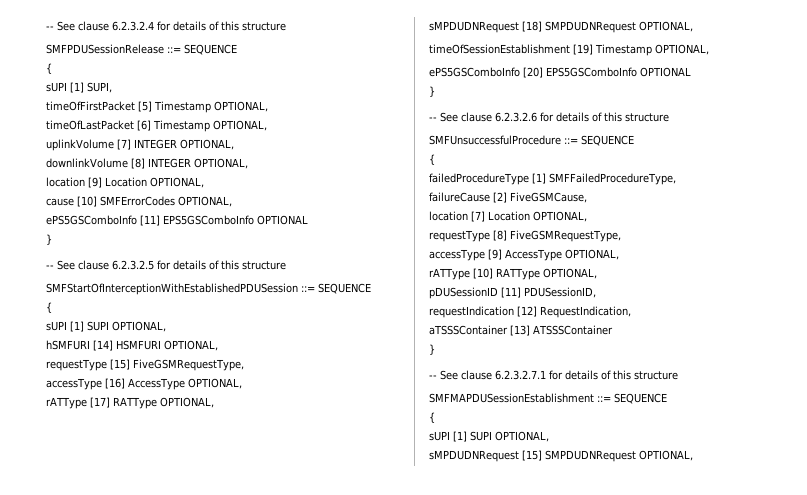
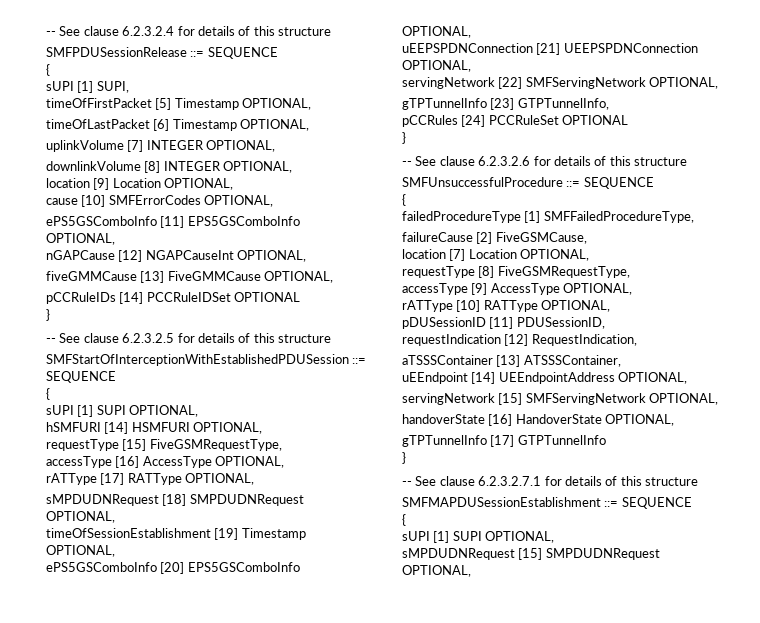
- ePS5GSComboInfo [11] EPS5GSComboInfo OPTIONAL
+ ePS5GSComboInfo [11] EPS5GSComboInfo OPTIONAL,
+ nGAPCause [12] NGAPCauseInt OPTIONAL,
+ fiveGMMCause [13] FiveGMMCause OPTIONAL,
+ pCCRuleIDs [14] PCCRuleIDSet OPTIONAL
- ePS5GSComboInfo [20] EPS5GSComboInfo OPTIONAL
+ ePS5GSComboInfo [20] EPS5GSComboInfo OPTIONAL,
+ uEEPSPDNConnection [21] UEEPSPDNConnection OPTIONAL,
+ servingNetwork [22] SMFServingNetwork OPTIONAL,
+ gTPTunnelInfo [23] GTPTunnelInfo,
+ pCCRules [24] PCCRuleSet OPTIONAL
- aTSSSContainer [13] ATSSSContainer
+ aTSSSContainer [13] ATSSSContainer,
+ uEEndpoint [14] UEEndpointAddress OPTIONAL,
+ servingNetwork [15] SMFServingNetwork OPTIONAL,
+ handoverState [16] HandoverState OPTIONAL,
+ gTPTunnelInfo [17] GTPTunnelInfo

